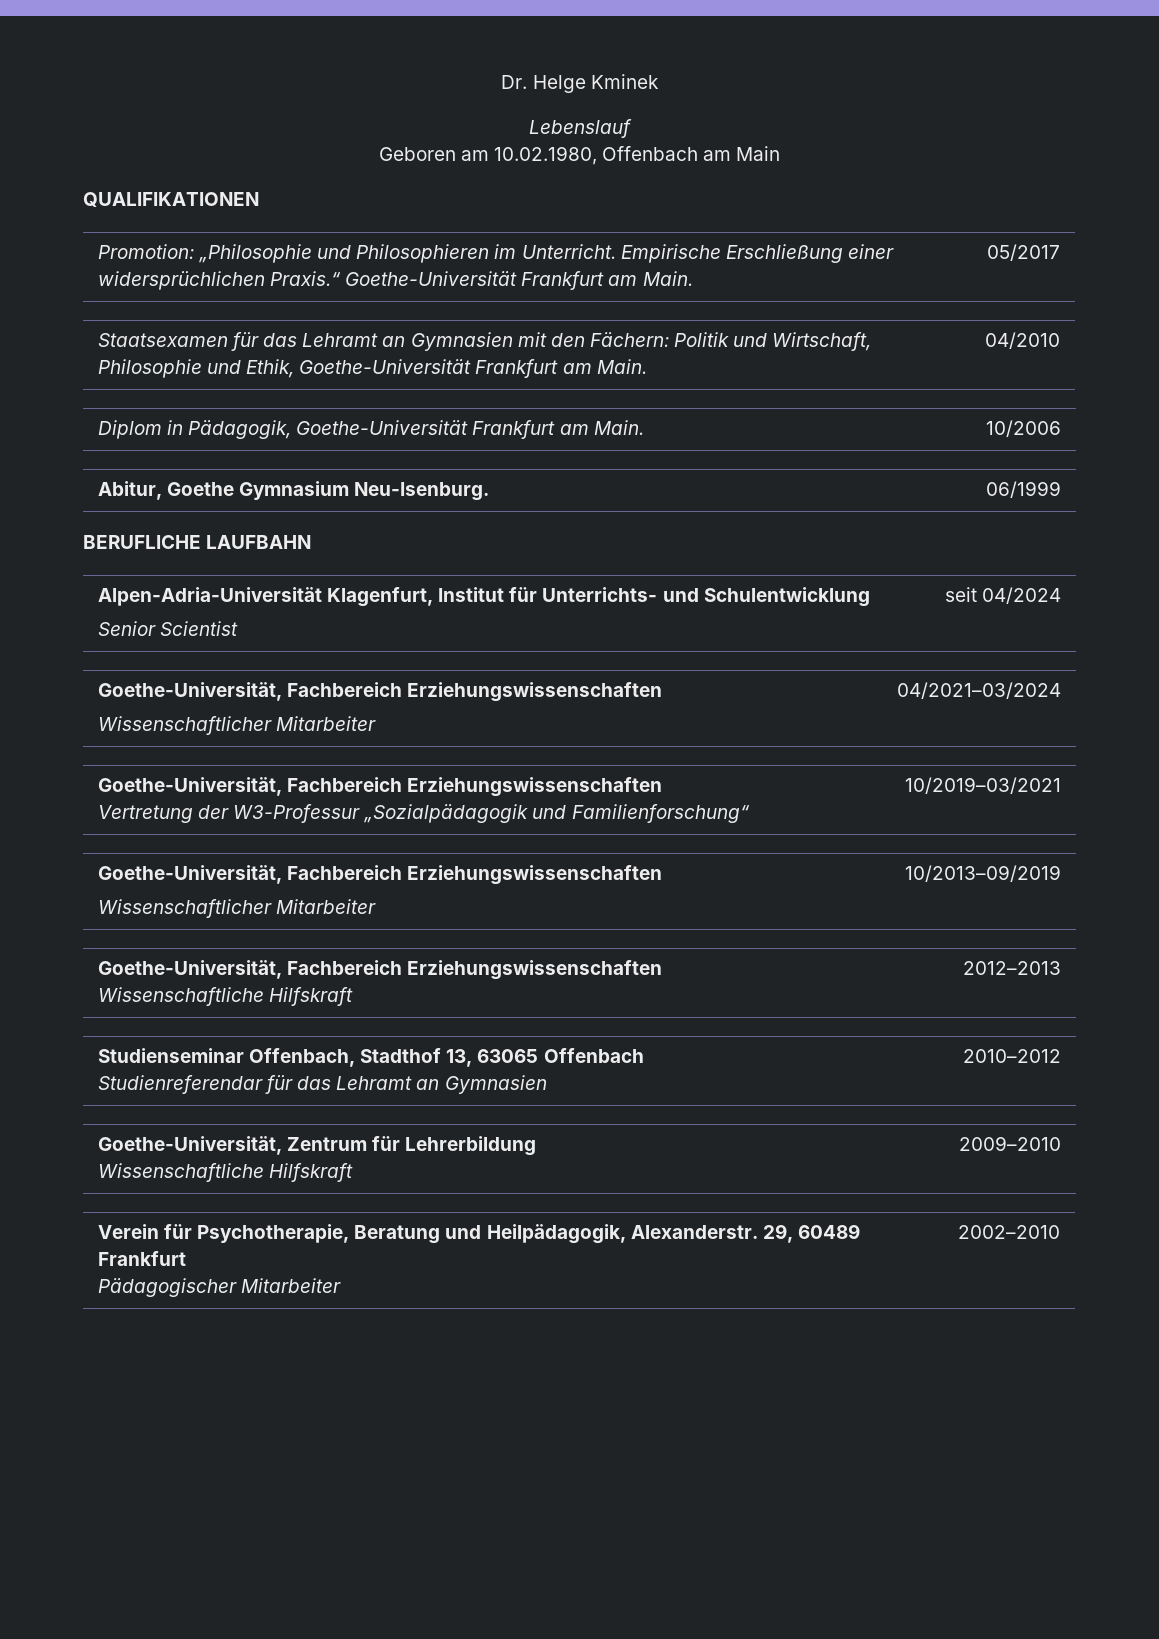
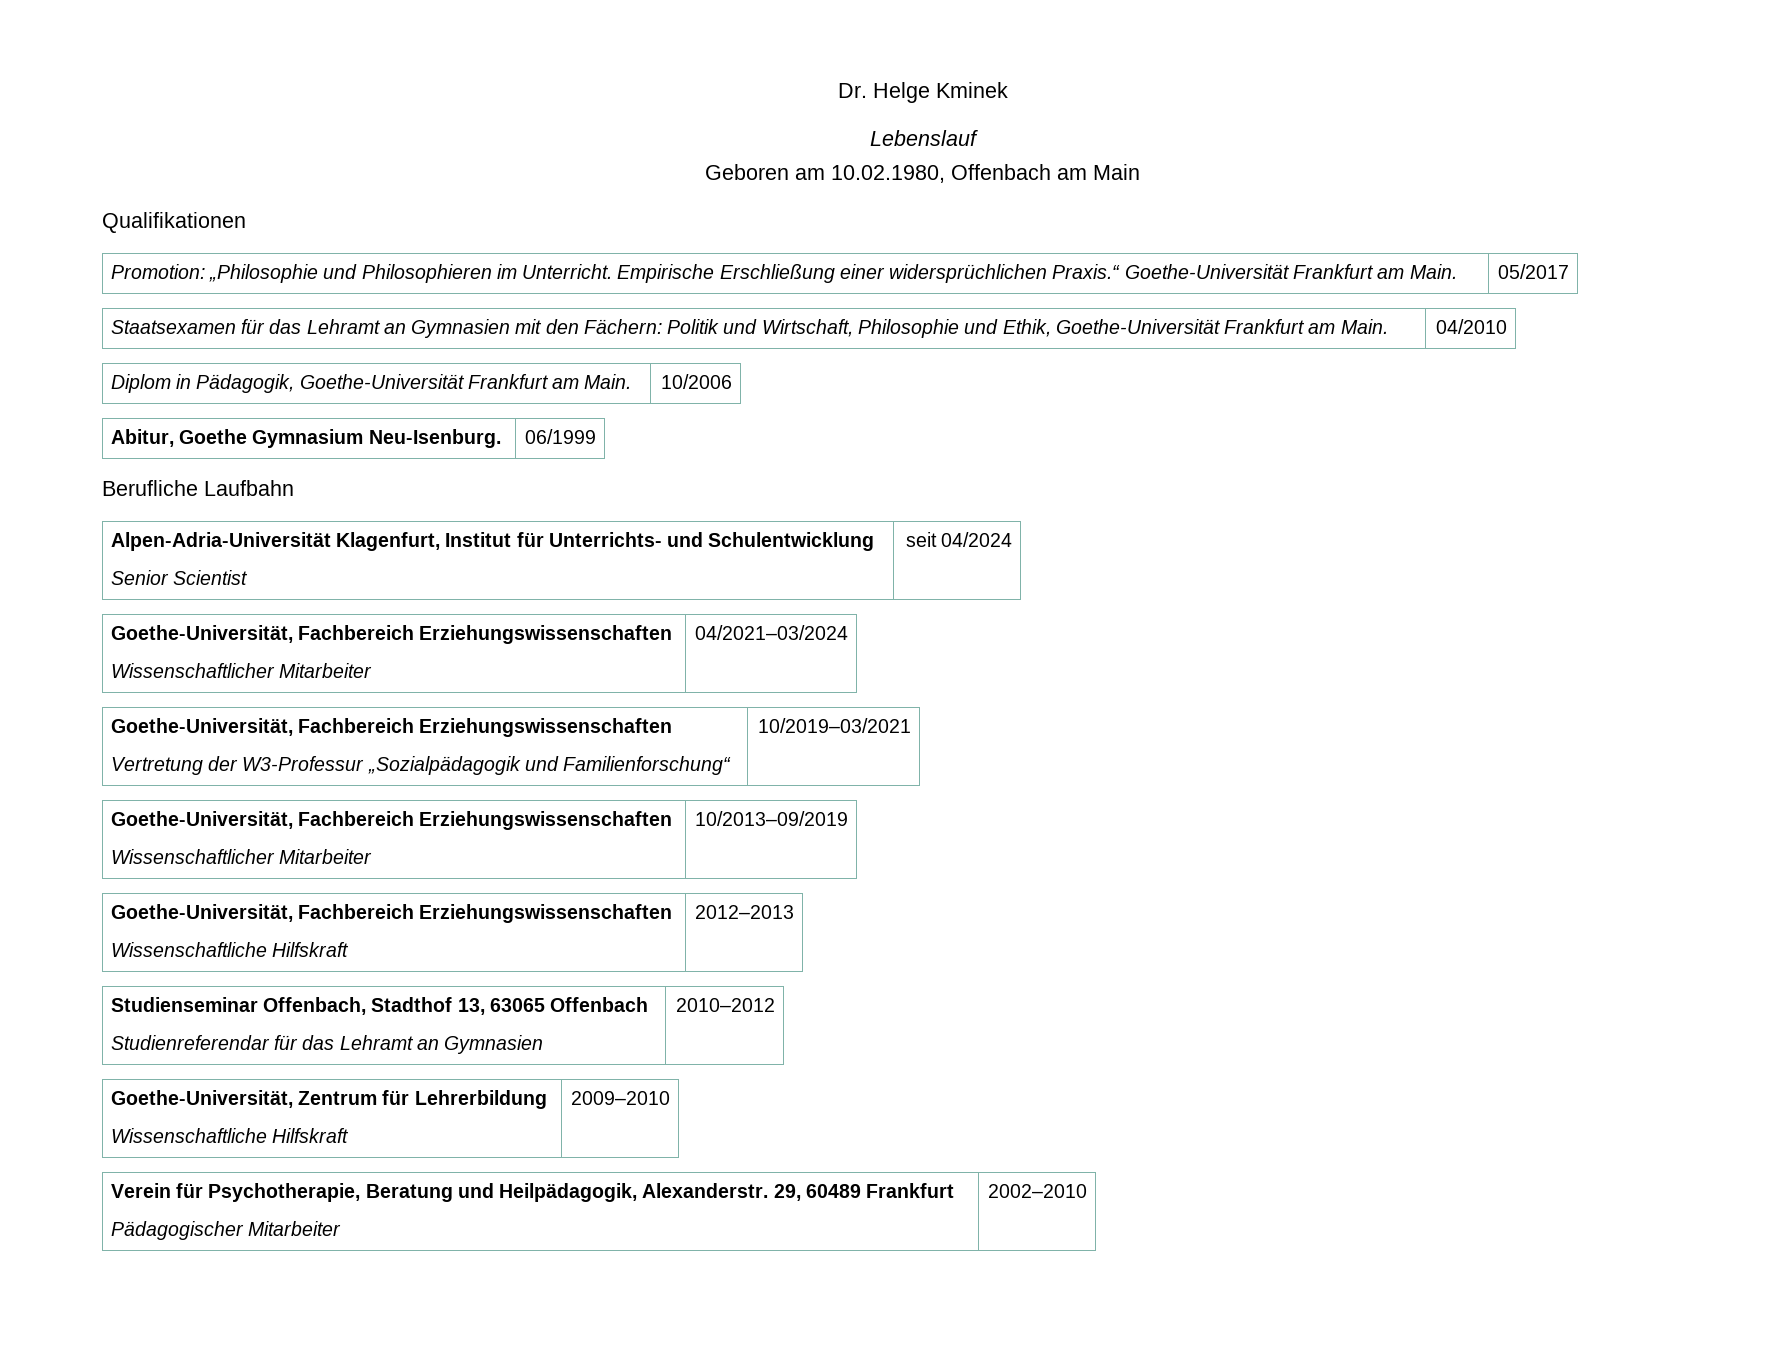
- QUALIFIKATIONEN
+ Qualifikationen
- BERUFLICHE LAUFBAHN
+ Berufliche Laufbahn

